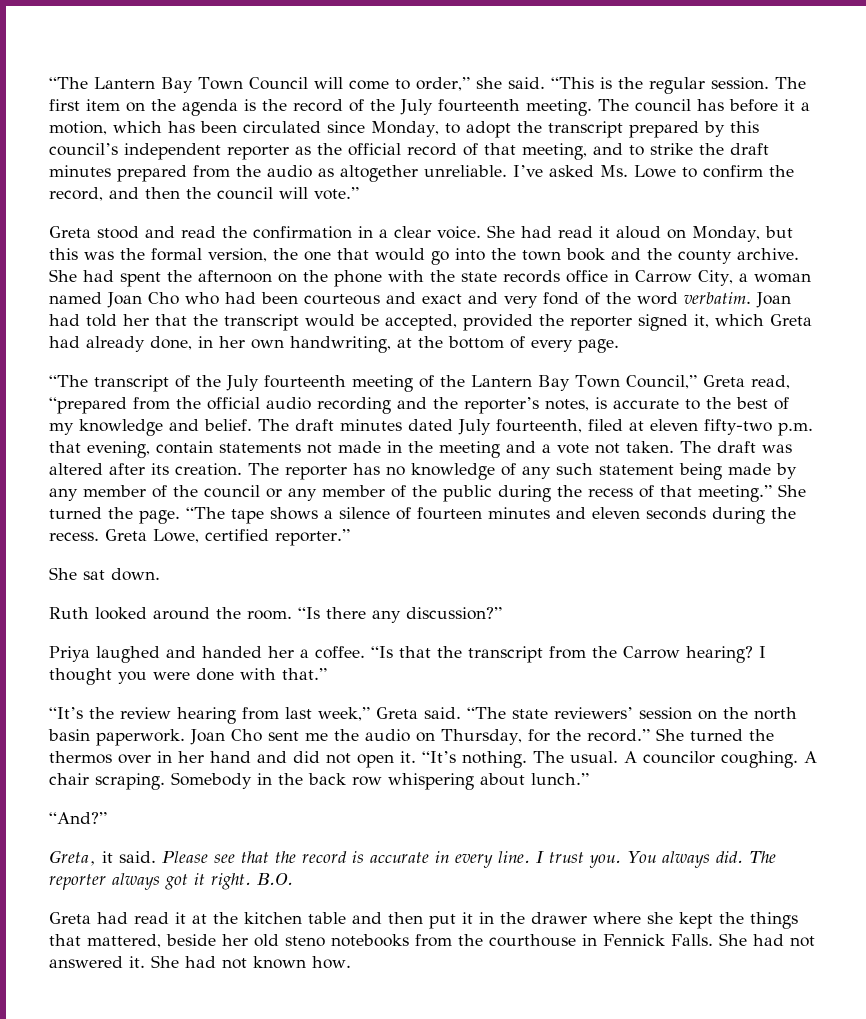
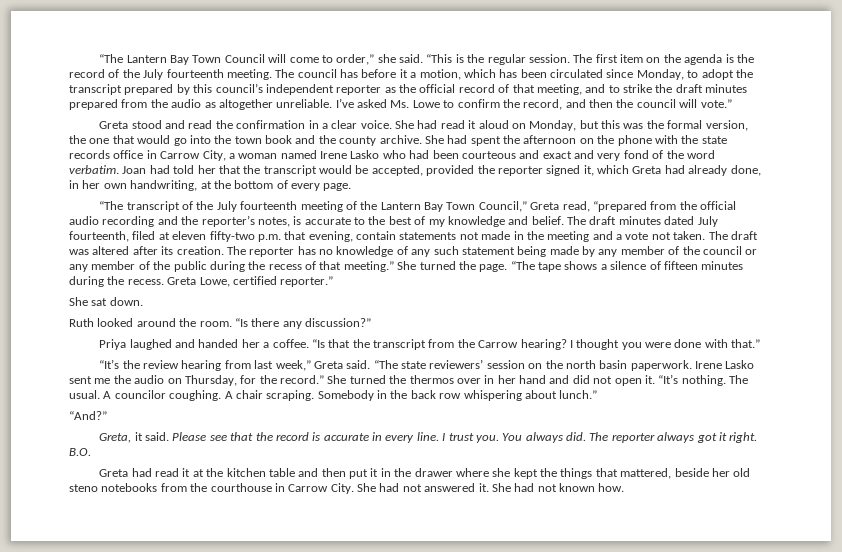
- She had spent the afternoon on the phone with the state records office in Carrow City, a woman named Joan Cho who had been courteous and exact and very fond of the word verbatim.
+ She had spent the afternoon on the phone with the state records office in Carrow City, a woman named Irene Lasko who had been courteous and exact and very fond of the word verbatim.
- “The tape shows a silence of fourteen minutes and eleven seconds during the recess.
+ “The tape shows a silence of fifteen minutes during the recess.
- Joan Cho sent me the audio on Thursday, for the record.”
+ Irene Lasko sent me the audio on Thursday, for the record.”
- Greta had read it at the kitchen table and then put it in the drawer where she kept the things that mattered, beside her old steno notebooks from the courthouse in Fennick Falls.
+ Greta had read it at the kitchen table and then put it in the drawer where she kept the things that mattered, beside her old steno notebooks from the courthouse in Carrow City.

